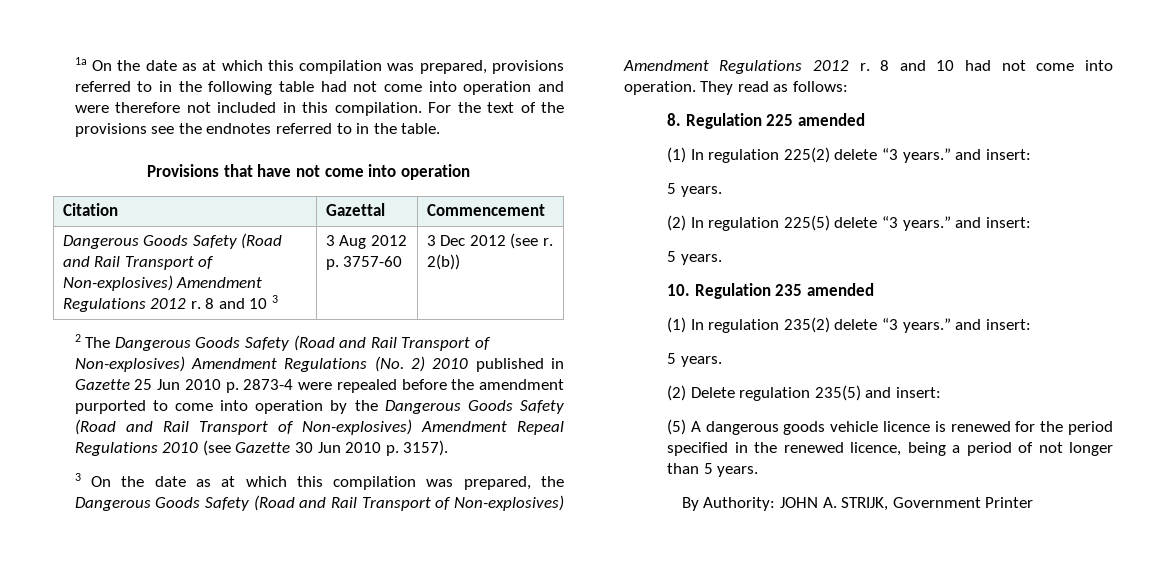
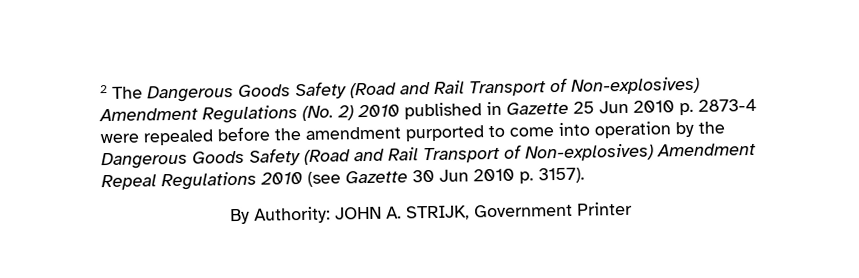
- 1a On the date as at which this compilation was prepared, provisions referred to in the following table had not come into operation and were therefore not included in this compilation. For the text of the provisions see the endnotes referred to in the table.
- Provisions that have not come into operation
- Citation | Gazettal | Commencement
- Dangerous Goods Safety (Road and Rail Transport of Non-explosives) Amendment Regulations 2012 r. 8 and 10 3 | 3 Aug 2012 p. 3757-60 | 3 Dec 2012 (see r. 2(b))
- 3 On the date as at which this compilation was prepared, the Dangerous Goods Safety (Road and Rail Transport of Non-explosives) Amendment Regulations 2012 r. 8 and 10 had not come into operation. They read as follows:
- 8. Regulation 225 amended
- (1) In regulation 225(2) delete “3 years.” and insert:
- 5 years.
- (2) In regulation 225(5) delete “3 years.” and insert:
- 5 years.
- 10. Regulation 235 amended
- (1) In regulation 235(2) delete “3 years.” and insert:
- 5 years.
- (2) Delete regulation 235(5) and insert:
- (5) A dangerous goods vehicle licence is renewed for the period specified in the renewed licence, being a period of not longer than 5 years.

